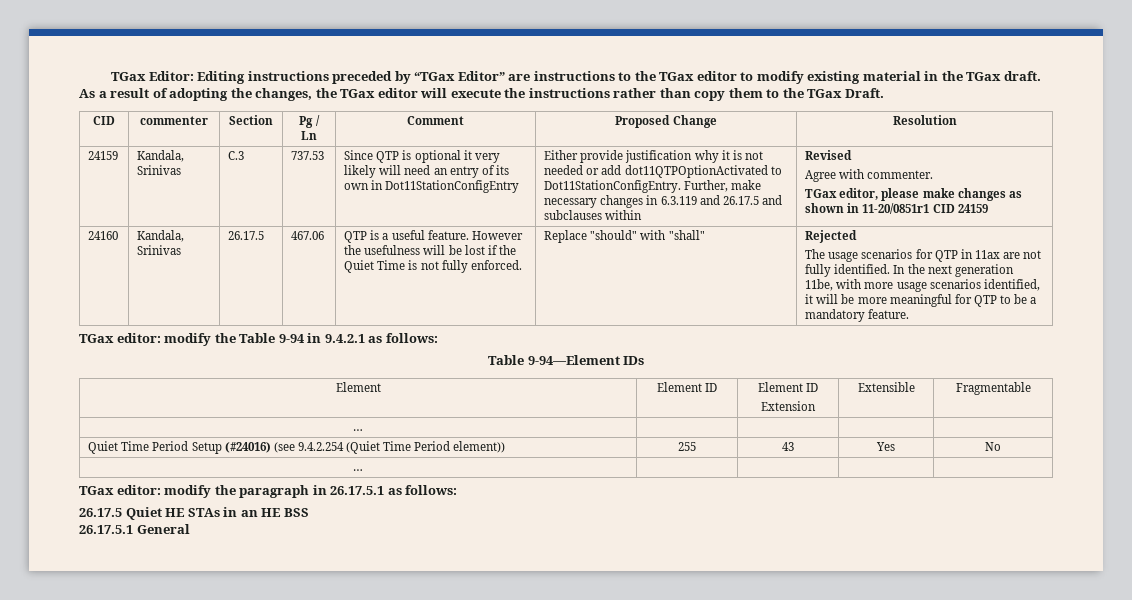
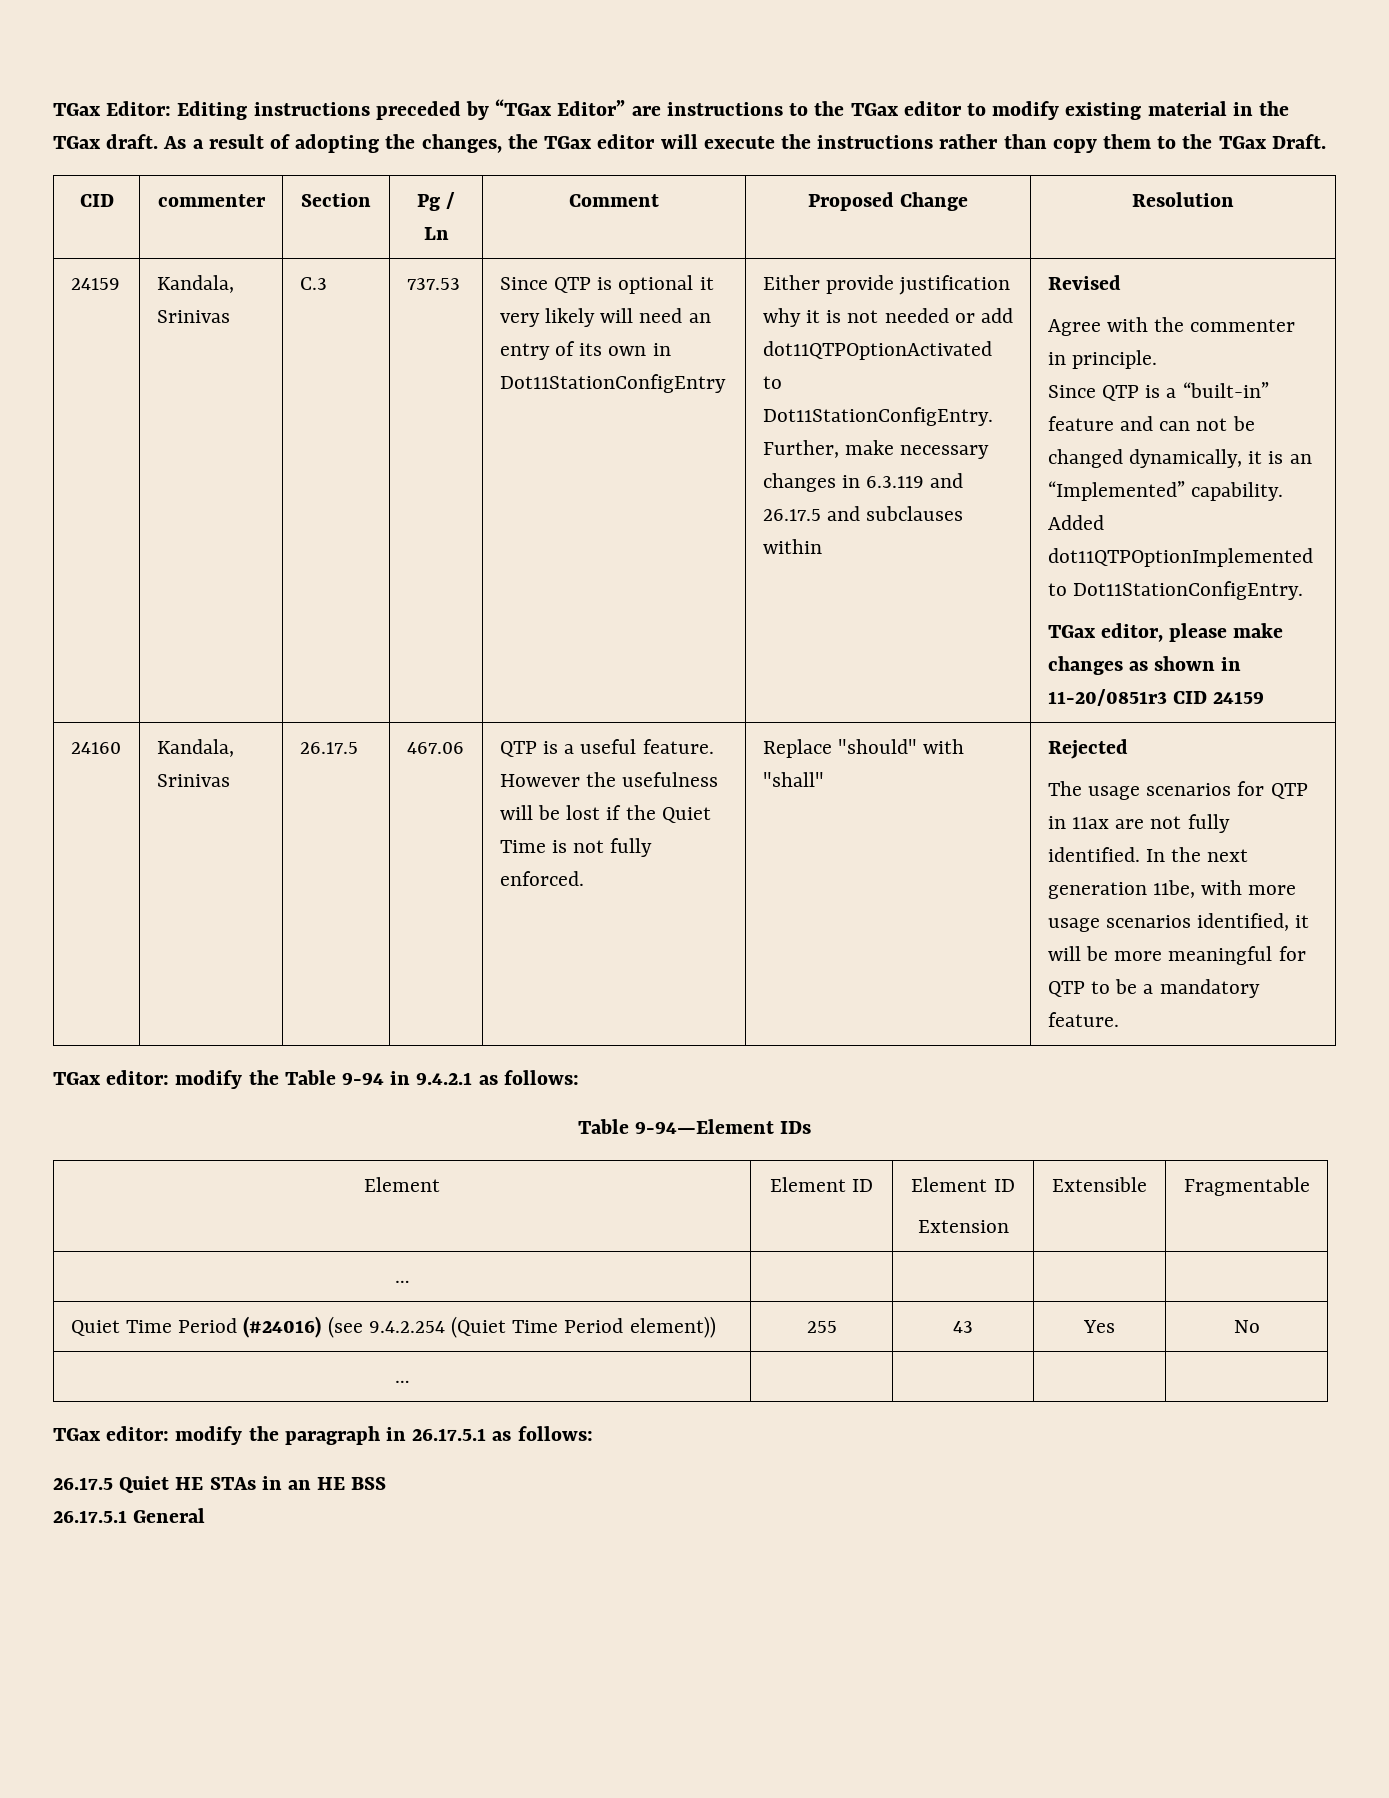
- Agree with commenter.
+ Agree with the commenter in principle.
+ Since QTP is a “built-in” feature and can not be changed dynamically, it is an “Implemented” capability. Added dot11QTPOptionImplemented to Dot11StationConfigEntry.
- TGax editor, please make changes as shown in 11-20/0851r1 CID 24159
+ TGax editor, please make changes as shown in 11-20/0851r3 CID 24159
- Quiet Time Period Setup (#24016) (see 9.4.2.254 (Quiet Time Period element)) | 255 | 43 | Yes | No
+ Quiet Time Period (#24016) (see 9.4.2.254 (Quiet Time Period element)) | 255 | 43 | Yes | No

